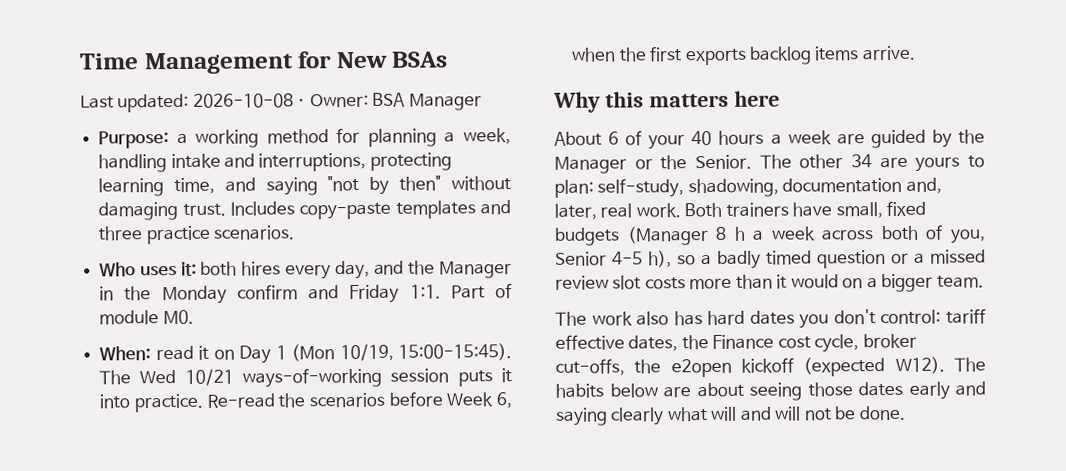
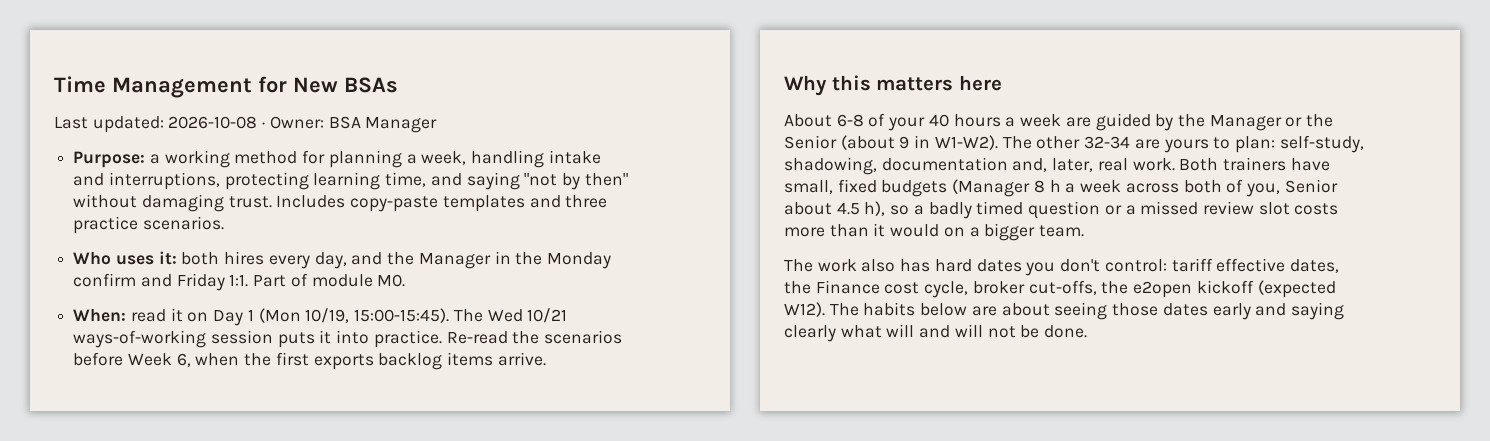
- About 6 of your 40 hours a week are guided by the Manager or the Senior.
+ About 6-8 of your 40 hours a week are guided by the Manager or the Senior (about 9 in W1-W2).
- The other 34 are yours to plan: self-study, shadowing, documentation and, later, real work.
+ The other 32-34 are yours to plan: self-study, shadowing, documentation and, later, real work.
- Both trainers have small, fixed budgets (Manager 8 h a week across both of you, Senior 4-5 h), so a badly timed question or a missed review slot costs more than it would on a bigger team.
+ Both trainers have small, fixed budgets (Manager 8 h a week across both of you, Senior about 4.5 h), so a badly timed question or a missed review slot costs more than it would on a bigger team.

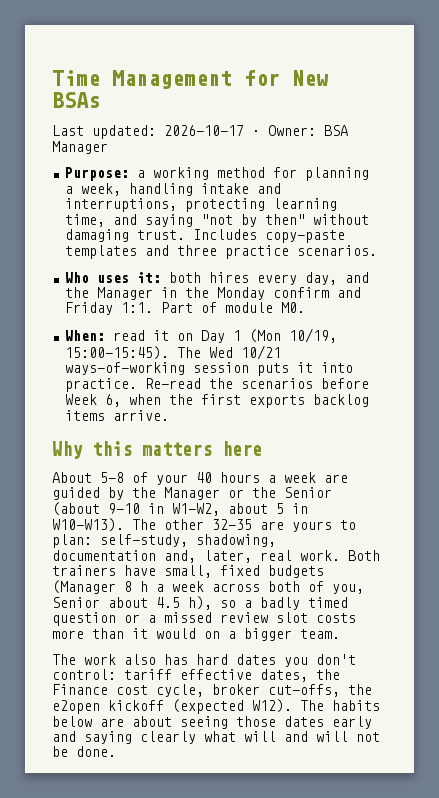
- Last updated: 2026-10-08 · Owner: BSA Manager
+ Last updated: 2026-10-17 · Owner: BSA Manager
- About 6-8 of your 40 hours a week are guided by the Manager or the Senior (about 9 in W1-W2).
+ About 5-8 of your 40 hours a week are guided by the Manager or the Senior (about 9-10 in W1-W2, about 5 in W10-W13).
- The other 32-34 are yours to plan: self-study, shadowing, documentation and, later, real work.
+ The other 32-35 are yours to plan: self-study, shadowing, documentation and, later, real work.

